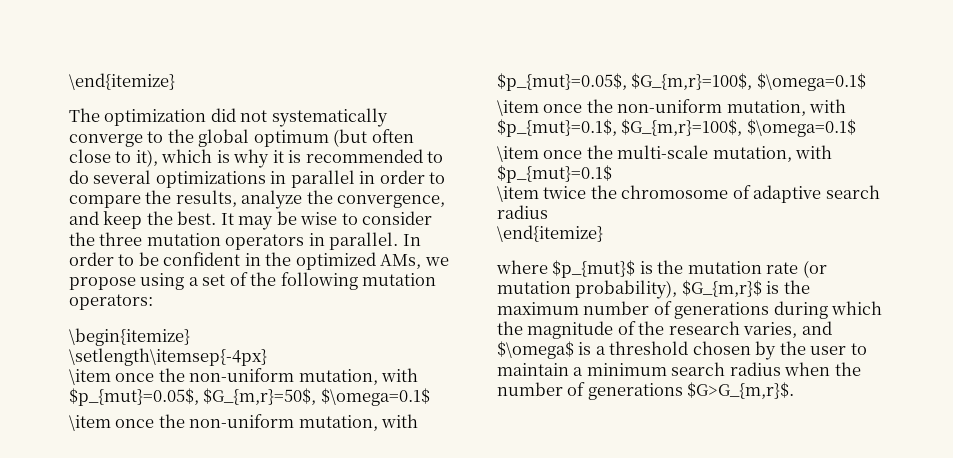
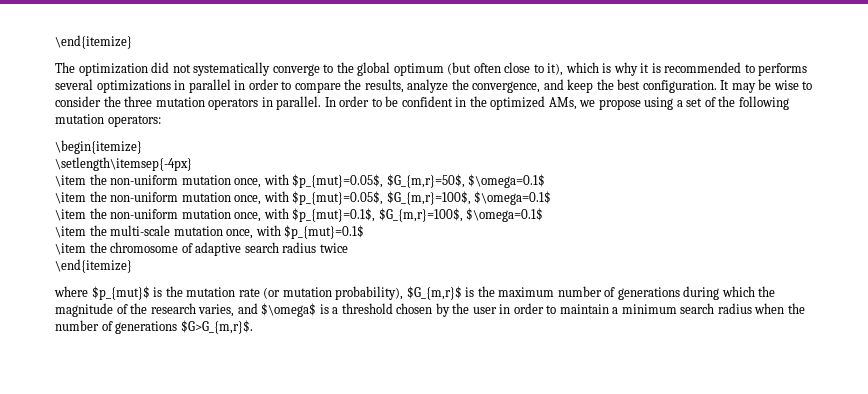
- The optimization did not systematically converge to the global optimum (but often close to it), which is why it is recommended to do several optimizations in parallel in order to compare the results, analyze the convergence, and keep the best.
+ The optimization did not systematically converge to the global optimum (but often close to it), which is why it is recommended to performs several optimizations in parallel in order to compare the results, analyze the convergence, and keep the best configuration.
- \item once the non-uniform mutation, with $p_{mut}=0.05$, $G_{m,r}=50$, $\omega=0.1$
+ \item the non-uniform mutation once, with $p_{mut}=0.05$, $G_{m,r}=50$, $\omega=0.1$
- \item once the non-uniform mutation, with $p_{mut}=0.05$, $G_{m,r}=100$, $\omega=0.1$
+ \item the non-uniform mutation once, with $p_{mut}=0.05$, $G_{m,r}=100$, $\omega=0.1$
- \item once the non-uniform mutation, with $p_{mut}=0.1$, $G_{m,r}=100$, $\omega=0.1$
+ \item the non-uniform mutation once, with $p_{mut}=0.1$, $G_{m,r}=100$, $\omega=0.1$
- \item once the multi-scale mutation, with $p_{mut}=0.1$
+ \item the multi-scale mutation once, with $p_{mut}=0.1$
- \item twice the chromosome of adaptive search radius
+ \item the chromosome of adaptive search radius twice
- where $p_{mut}$ is the mutation rate (or mutation probability), $G_{m,r}$ is the maximum number of generations during which the magnitude of the research varies, and $\omega$ is a threshold chosen by the user to maintain a minimum search radius when the number of generations $G>G_{m,r}$.
+ where $p_{mut}$ is the mutation rate (or mutation probability), $G_{m,r}$ is the maximum number of generations during which the magnitude of the research varies, and $\omega$ is a threshold chosen by the user in order to maintain a minimum search radius when the number of generations $G>G_{m,r}$.

